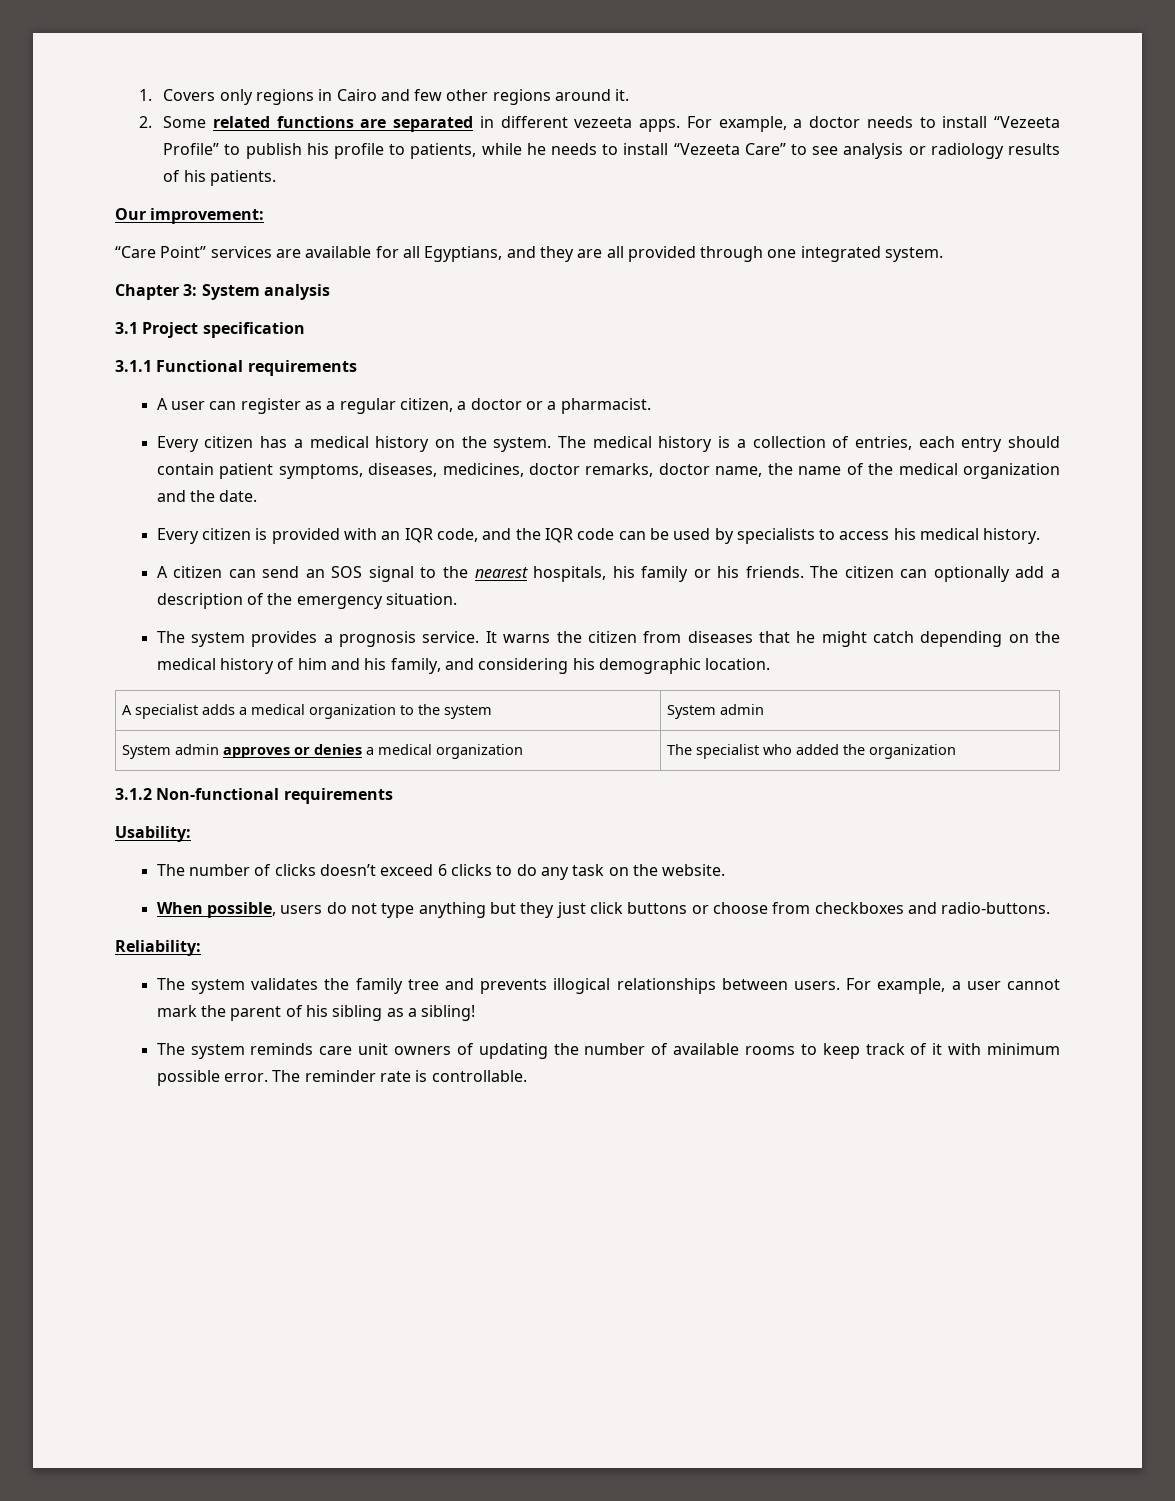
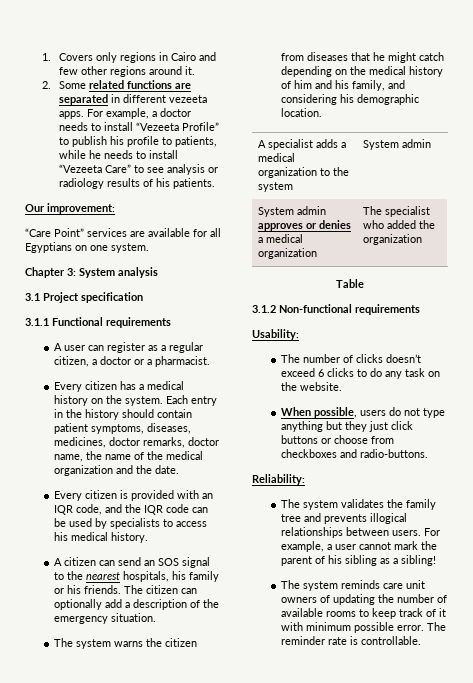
- “Care Point” services are available for all Egyptians, and they are all provided through one integrated system.
+ “Care Point” services are available for all Egyptians on one system.
- The medical history is a collection of entries, each entry should contain patient symptoms, diseases, medicines, doctor remarks, doctor name, the name of the medical organization and the date.
+ Each entry in the history should contain patient symptoms, diseases, medicines, doctor remarks, doctor name, the name of the medical organization and the date.
- The system provides a prognosis service. It warns the citizen from diseases that he might catch depending on the medical history of him and his family, and considering his demographic location.
+ The system warns the citizen from diseases that he might catch depending on the medical history of him and his family, and considering his demographic location.
+ Table

